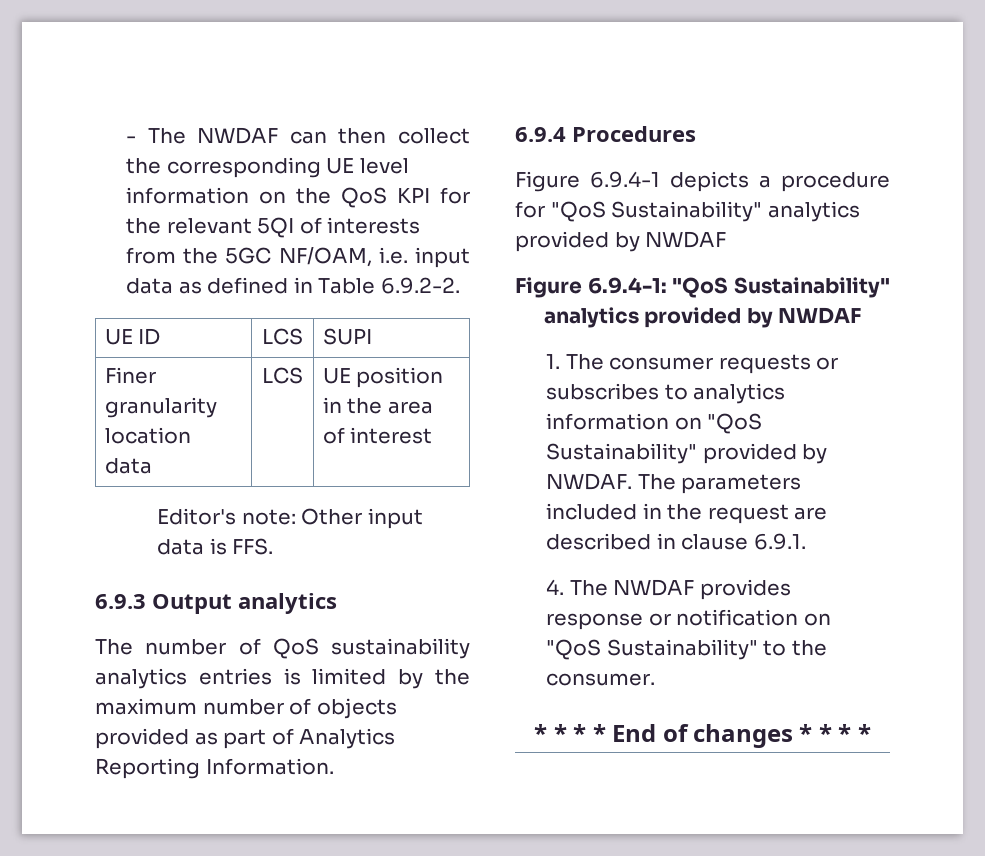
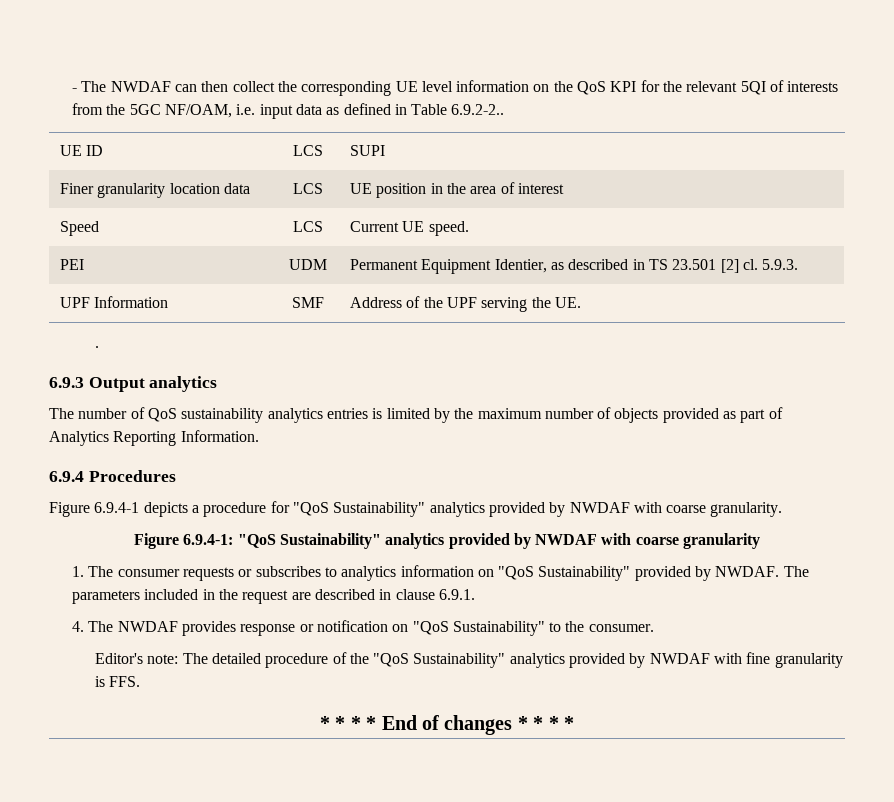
- - The NWDAF can then collect the corresponding UE level information on the QoS KPI for the relevant 5QI of interests from the 5GC NF/OAM, i.e. input data as defined in Table 6.9.2-2.
+ - The NWDAF can then collect the corresponding UE level information on the QoS KPI for the relevant 5QI of interests from the 5GC NF/OAM, i.e. input data as defined in Table 6.9.2-2..
- Editor's note: Other input data is FFS.
+ Speed | LCS | Current UE speed.
+ PEI | UDM | Permanent Equipment Identier, as described in TS 23.501 [2] cl. 5.9.3.
+ UPF Information | SMF | Address of the UPF serving the UE.
+ .
- Figure 6.9.4-1 depicts a procedure for "QoS Sustainability" analytics provided by NWDAF
+ Figure 6.9.4-1 depicts a procedure for "QoS Sustainability" analytics provided by NWDAF with coarse granularity.
- Figure 6.9.4-1: "QoS Sustainability" analytics provided by NWDAF
+ Figure 6.9.4-1: "QoS Sustainability" analytics provided by NWDAF with coarse granularity
+ Editor's note: The detailed procedure of the "QoS Sustainability" analytics provided by NWDAF with fine granularity is FFS.

